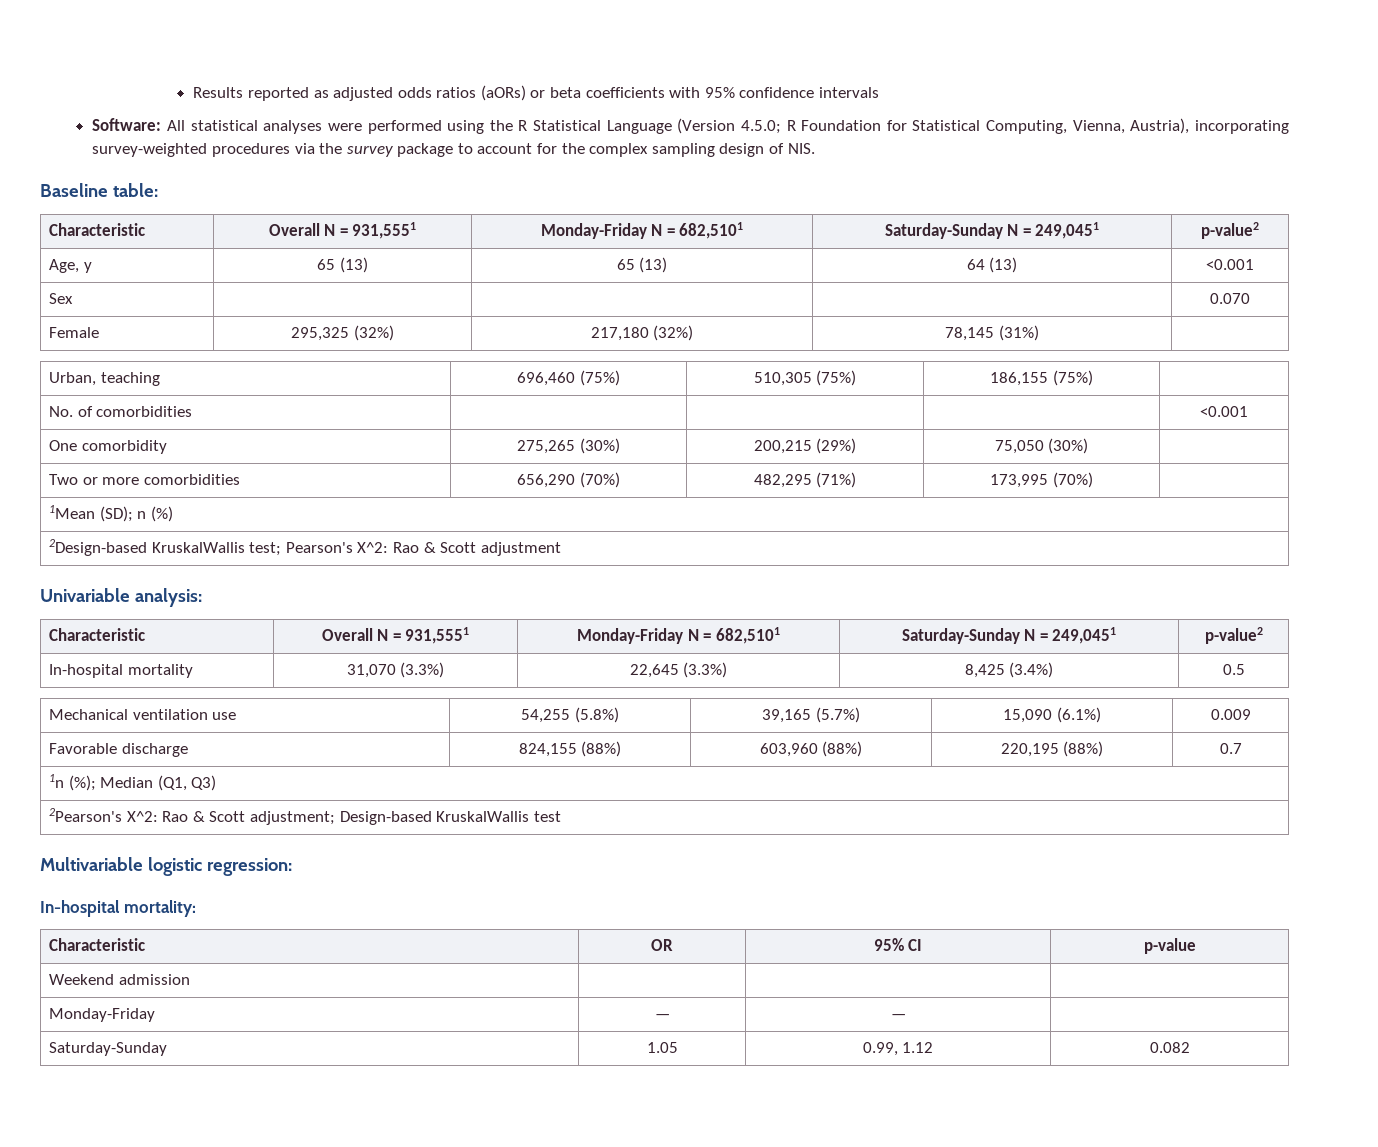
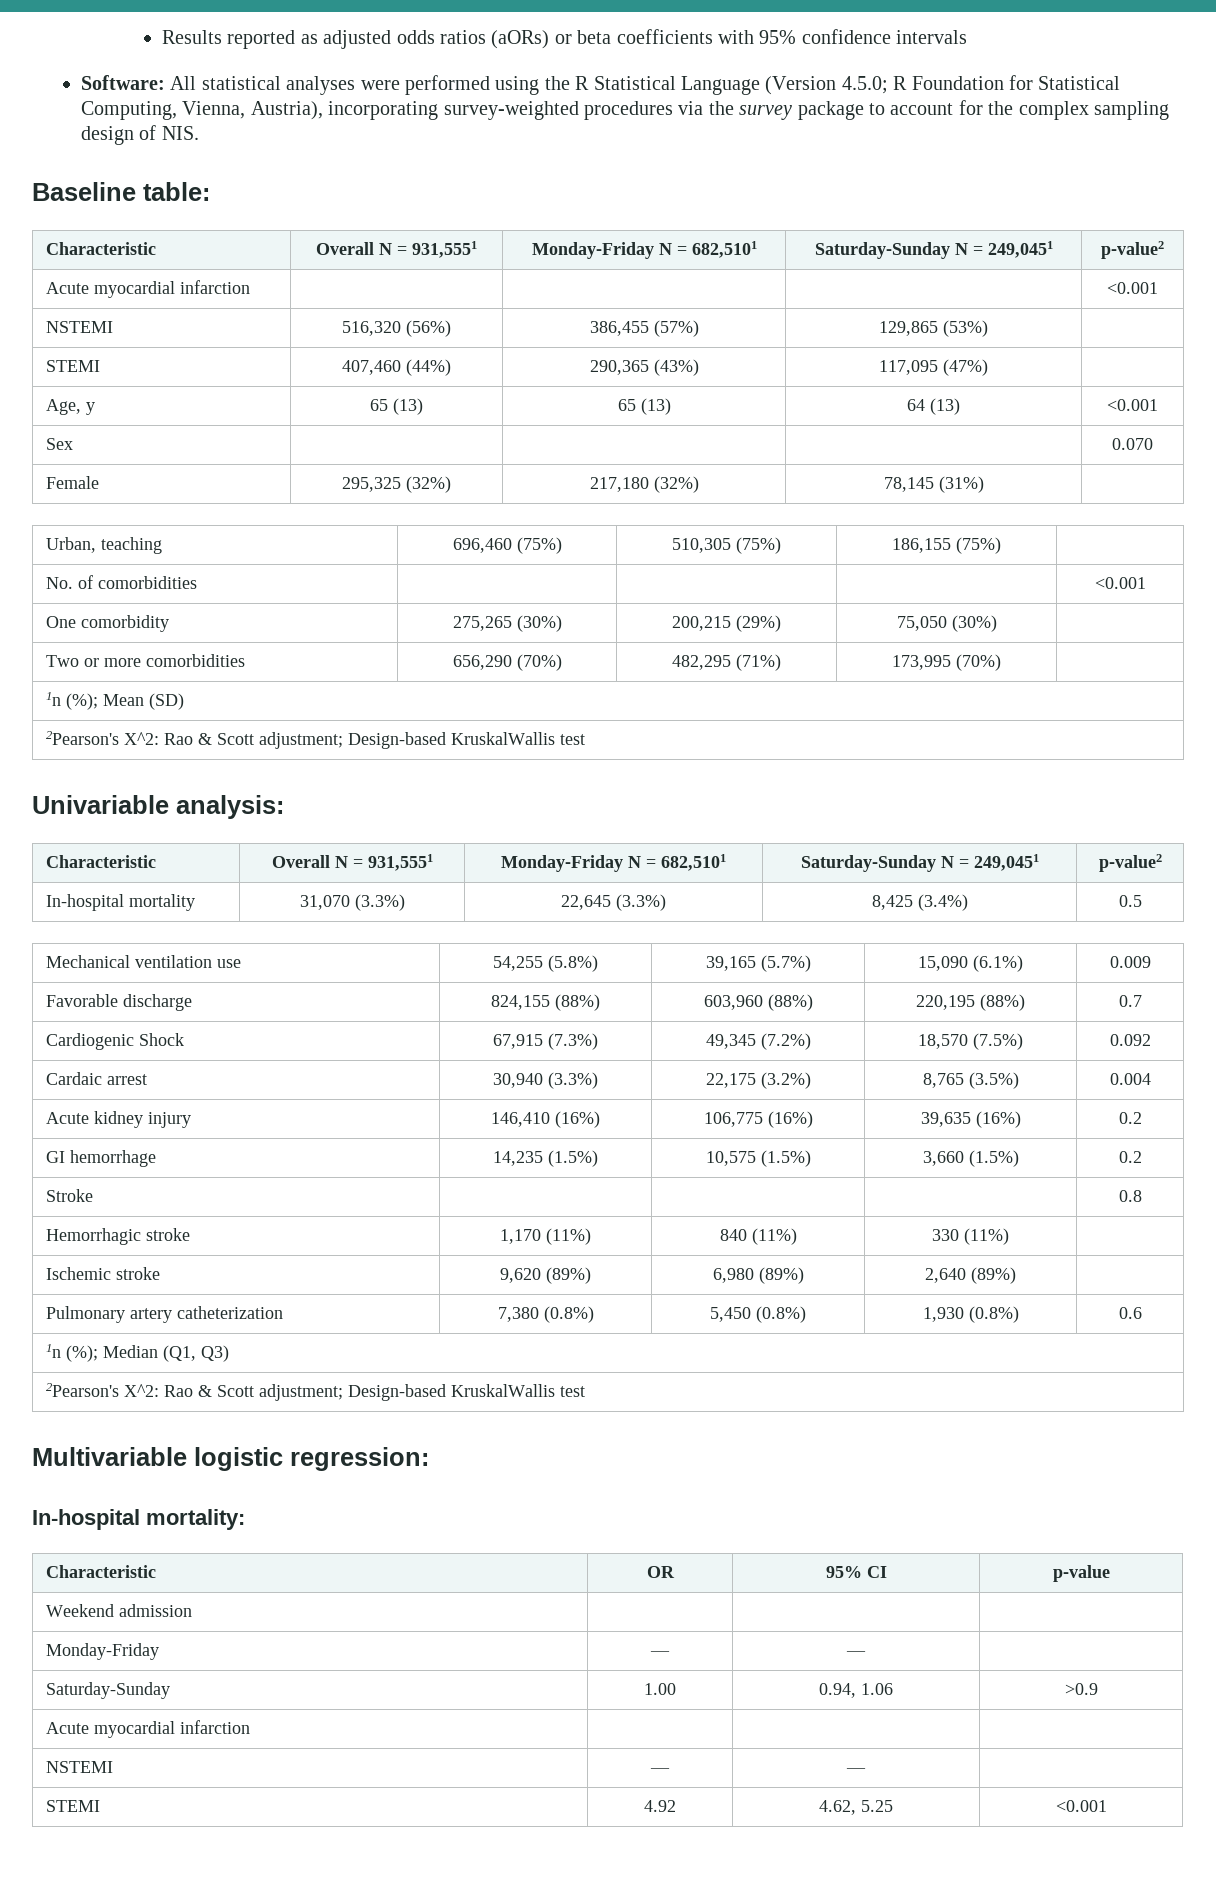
+ Acute myocardial infarction | | | | <0.001
+ NSTEMI | 516,320 (56%) | 386,455 (57%) | 129,865 (53%) |
+ STEMI | 407,460 (44%) | 290,365 (43%) | 117,095 (47%) |
- 1Mean (SD); n (%)
- 2Design-based KruskalWallis test; Pearson's X^2: Rao & Scott adjustment
+ 1n (%); Mean (SD)
+ 2Pearson's X^2: Rao & Scott adjustment; Design-based KruskalWallis test
+ Cardiogenic Shock | 67,915 (7.3%) | 49,345 (7.2%) | 18,570 (7.5%) | 0.092
+ Cardaic arrest | 30,940 (3.3%) | 22,175 (3.2%) | 8,765 (3.5%) | 0.004
+ Acute kidney injury | 146,410 (16%) | 106,775 (16%) | 39,635 (16%) | 0.2
+ GI hemorrhage | 14,235 (1.5%) | 10,575 (1.5%) | 3,660 (1.5%) | 0.2
+ Stroke | | | | 0.8
+ Hemorrhagic stroke | 1,170 (11%) | 840 (11%) | 330 (11%) |
+ Ischemic stroke | 9,620 (89%) | 6,980 (89%) | 2,640 (89%) |
+ Pulmonary artery catheterization | 7,380 (0.8%) | 5,450 (0.8%) | 1,930 (0.8%) | 0.6
- Saturday-Sunday | 1.05 | 0.99, 1.12 | 0.082
+ Saturday-Sunday | 1.00 | 0.94, 1.06 | >0.9
+ Acute myocardial infarction | | |
+ NSTEMI | — | — |
+ STEMI | 4.92 | 4.62, 5.25 | <0.001

